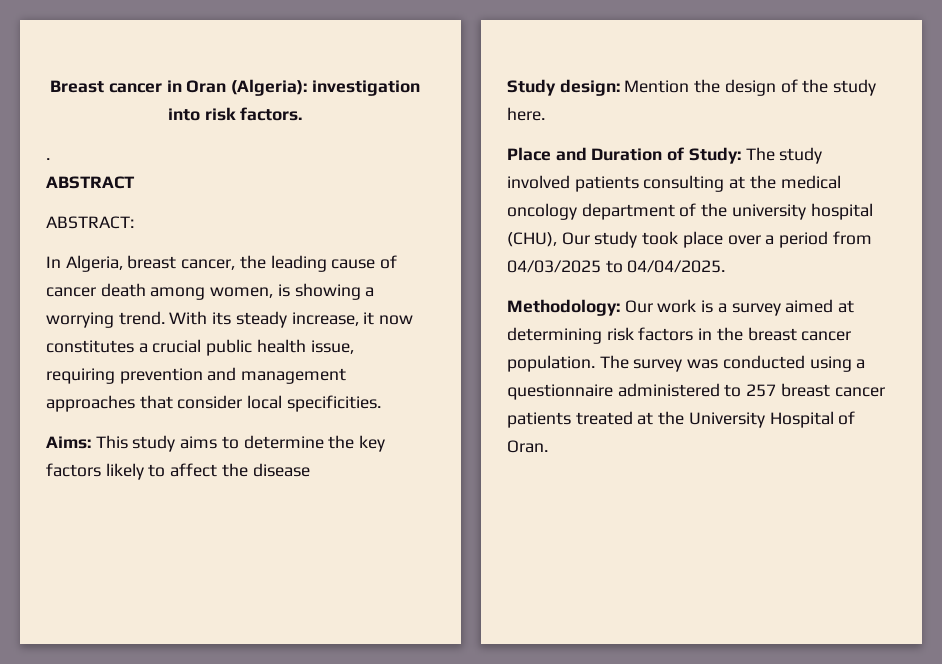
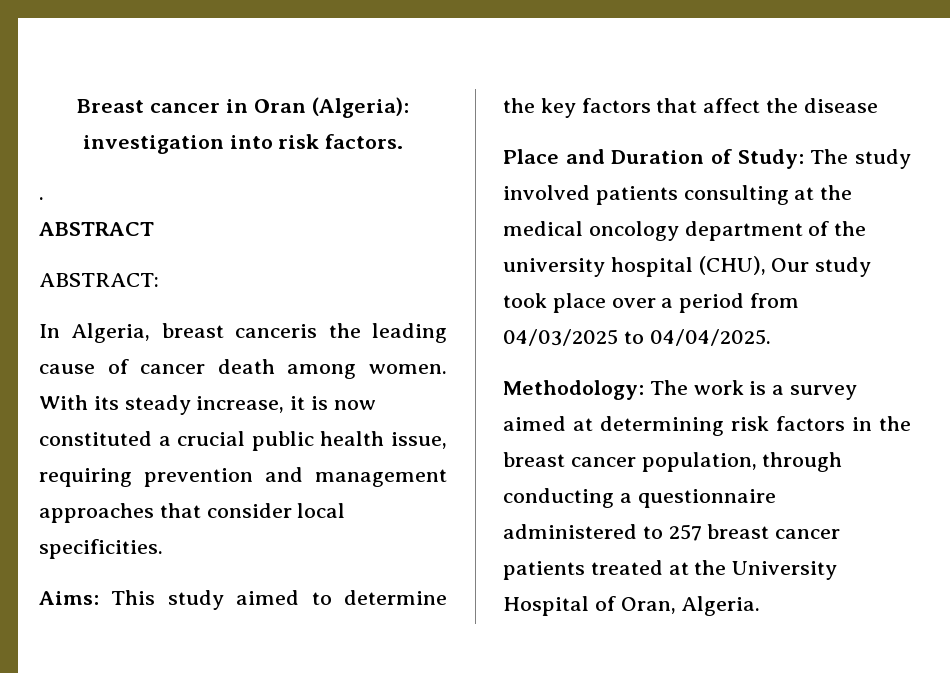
- In Algeria, breast cancer, the leading cause of cancer death among women, is showing a worrying trend.
+ In Algeria, breast canceris the leading cause of cancer death among women.
- With its steady increase, it now constitutes a crucial public health issue, requiring prevention and management approaches that consider local specificities.
+ With its steady increase, it is now constituted a crucial public health issue, requiring prevention and management approaches that consider local specificities.
- Aims: This study aims to determine the key factors likely to affect the disease
+ Aims: This study aimed to determine the key factors that affect the disease
- Study design: Mention the design of the study here.
- Methodology: Our work is a survey aimed at determining risk factors in the breast cancer population. The survey was conducted using a questionnaire administered to 257 breast cancer patients treated at the University Hospital of Oran.
+ Methodology: The work is a survey aimed at determining risk factors in the breast cancer population, through conducting a questionnaire administered to 257 breast cancer patients treated at the University Hospital of Oran, Algeria.

